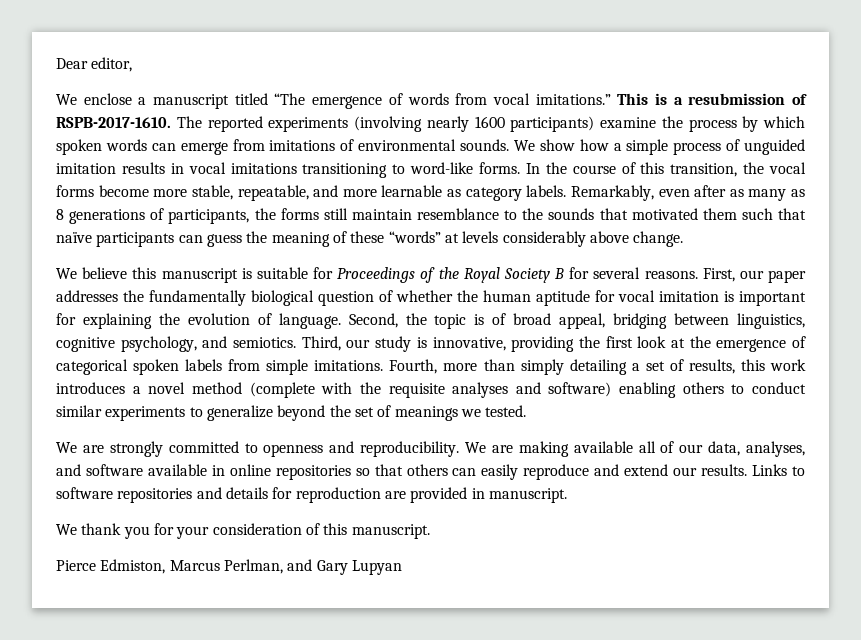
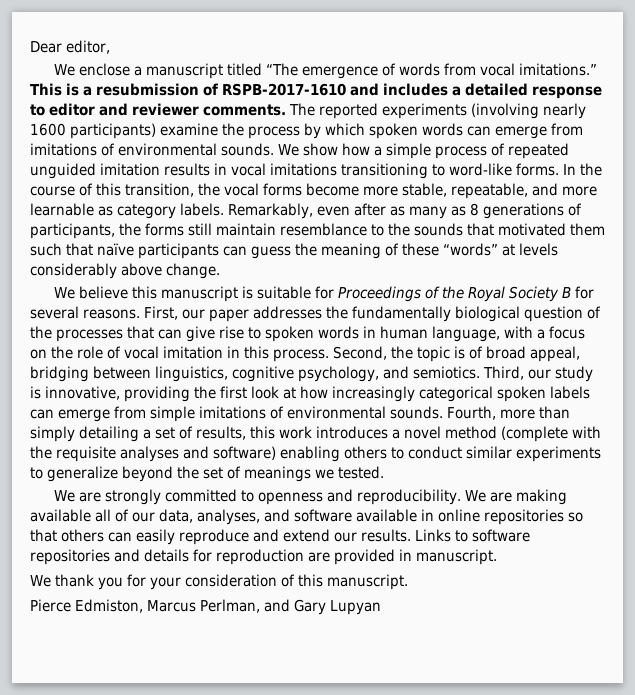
- This is a resubmission of RSPB-2017-1610.
+ This is a resubmission of RSPB-2017-1610 and includes a detailed response to editor and reviewer comments.
- We show how a simple process of unguided imitation results in vocal imitations transitioning to word-like forms.
+ We show how a simple process of repeated unguided imitation results in vocal imitations transitioning to word-like forms.
- First, our paper addresses the fundamentally biological question of whether the human aptitude for vocal imitation is important for explaining the evolution of language.
+ First, our paper addresses the fundamentally biological question of the processes that can give rise to spoken words in human language, with a focus on the role of vocal imitation in this process.
- Third, our study is innovative, providing the first look at the emergence of categorical spoken labels from simple imitations.
+ Third, our study is innovative, providing the first look at how increasingly categorical spoken labels can emerge from simple imitations of environmental sounds.

